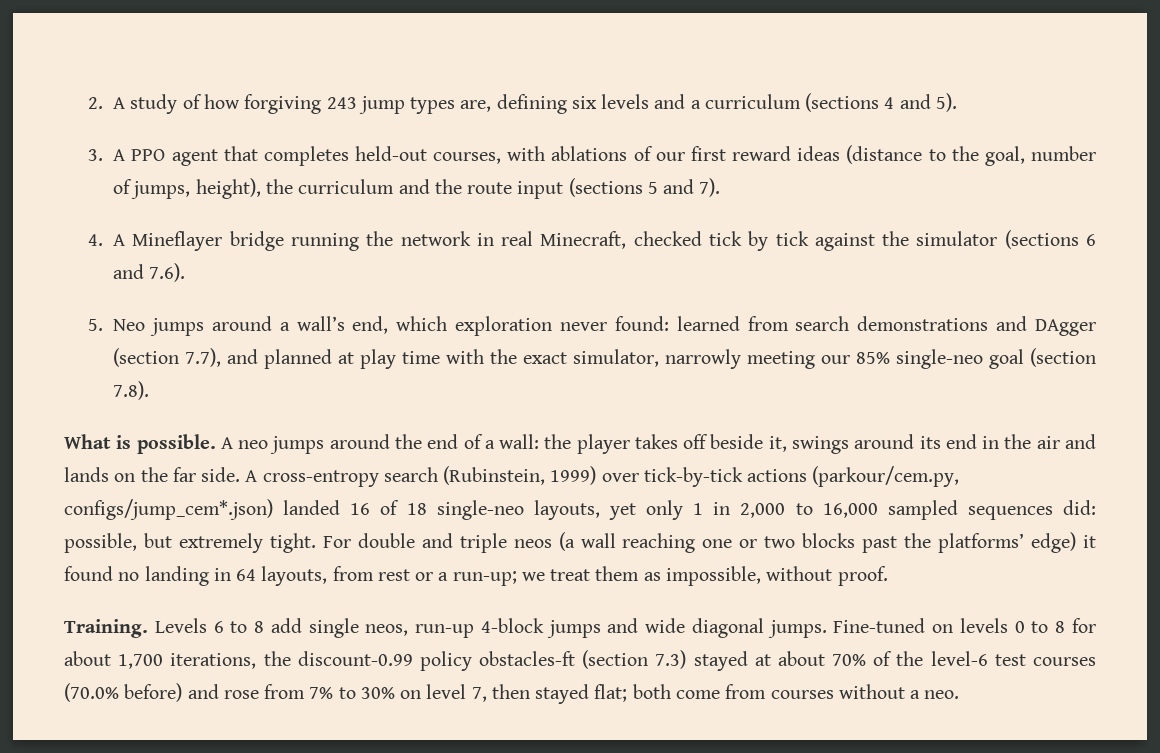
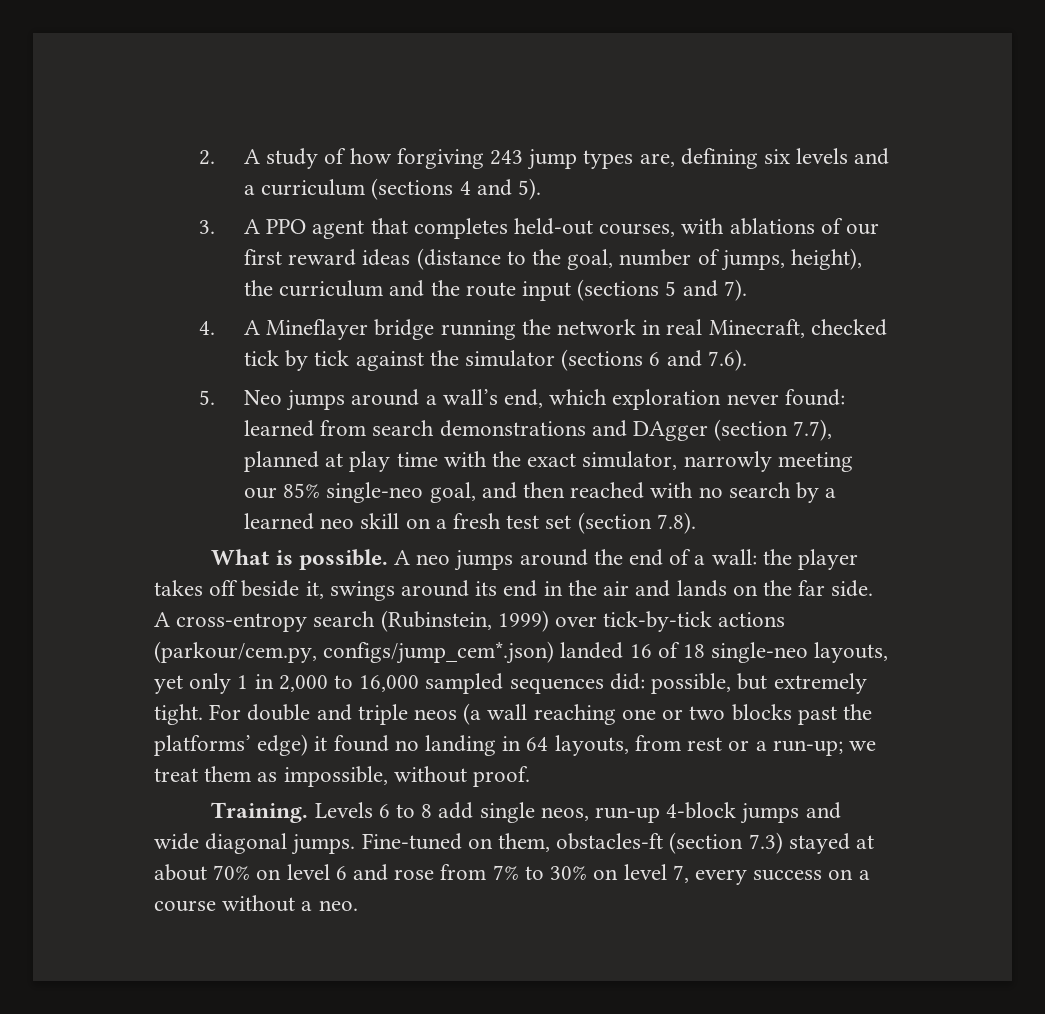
- 5. Neo jumps around a wall’s end, which exploration never found: learned from search demonstrations and DAgger (section 7.7), and planned at play time with the exact simulator, narrowly meeting our 85% single-neo goal (section 7.8).
+ 5. Neo jumps around a wall’s end, which exploration never found: learned from search demonstrations and DAgger (section 7.7), planned at play time with the exact simulator, narrowly meeting our 85% single-neo goal, and then reached with no search by a learned neo skill on a fresh test set (section 7.8).
- Fine-tuned on levels 0 to 8 for about 1,700 iterations, the discount-0.99 policy obstacles-ft (section 7.3) stayed at about 70% of the level-6 test courses (70.0% before) and rose from 7% to 30% on level 7, then stayed flat; both come from courses without a neo.
+ Fine-tuned on them, obstacles-ft (section 7.3) stayed at about 70% on level 6 and rose from 7% to 30% on level 7, every success on a course without a neo.

